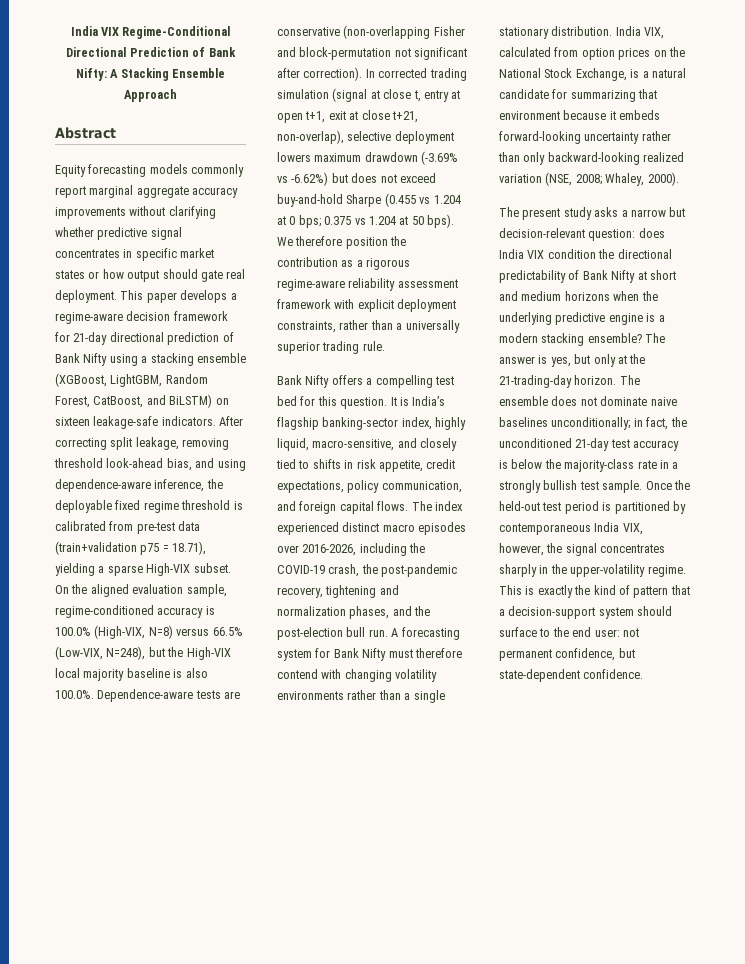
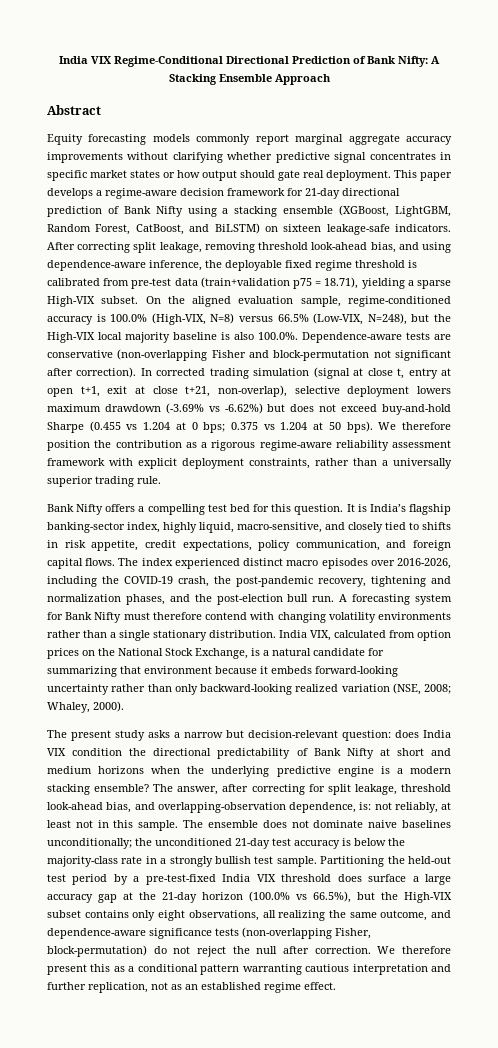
- The answer is yes, but only at the 21-trading-day horizon.
+ The answer, after correcting for split leakage, threshold look-ahead bias, and overlapping-observation dependence, is: not reliably, at least not in this sample.
- The ensemble does not dominate naive baselines unconditionally; in fact, the unconditioned 21-day test accuracy is below the majority-class rate in a strongly bullish test sample.
+ The ensemble does not dominate naive baselines unconditionally; the unconditioned 21-day test accuracy is below the majority-class rate in a strongly bullish test sample.
- Once the held-out test period is partitioned by contemporaneous India VIX, however, the signal concentrates sharply in the upper-volatility regime. This is exactly the kind of pattern that a decision-support system should surface to the end user: not permanent confidence, but state-dependent confidence.
+ Partitioning the held-out test period by a pre-test-fixed India VIX threshold does surface a large accuracy gap at the 21-day horizon (100.0% vs 66.5%), but the High-VIX subset contains only eight observations, all realizing the same outcome, and dependence-aware significance tests (non-overlapping Fisher, block-permutation) do not reject the null after correction. We therefore present this as a conditional pattern warranting cautious interpretation and further replication, not as an established regime effect.

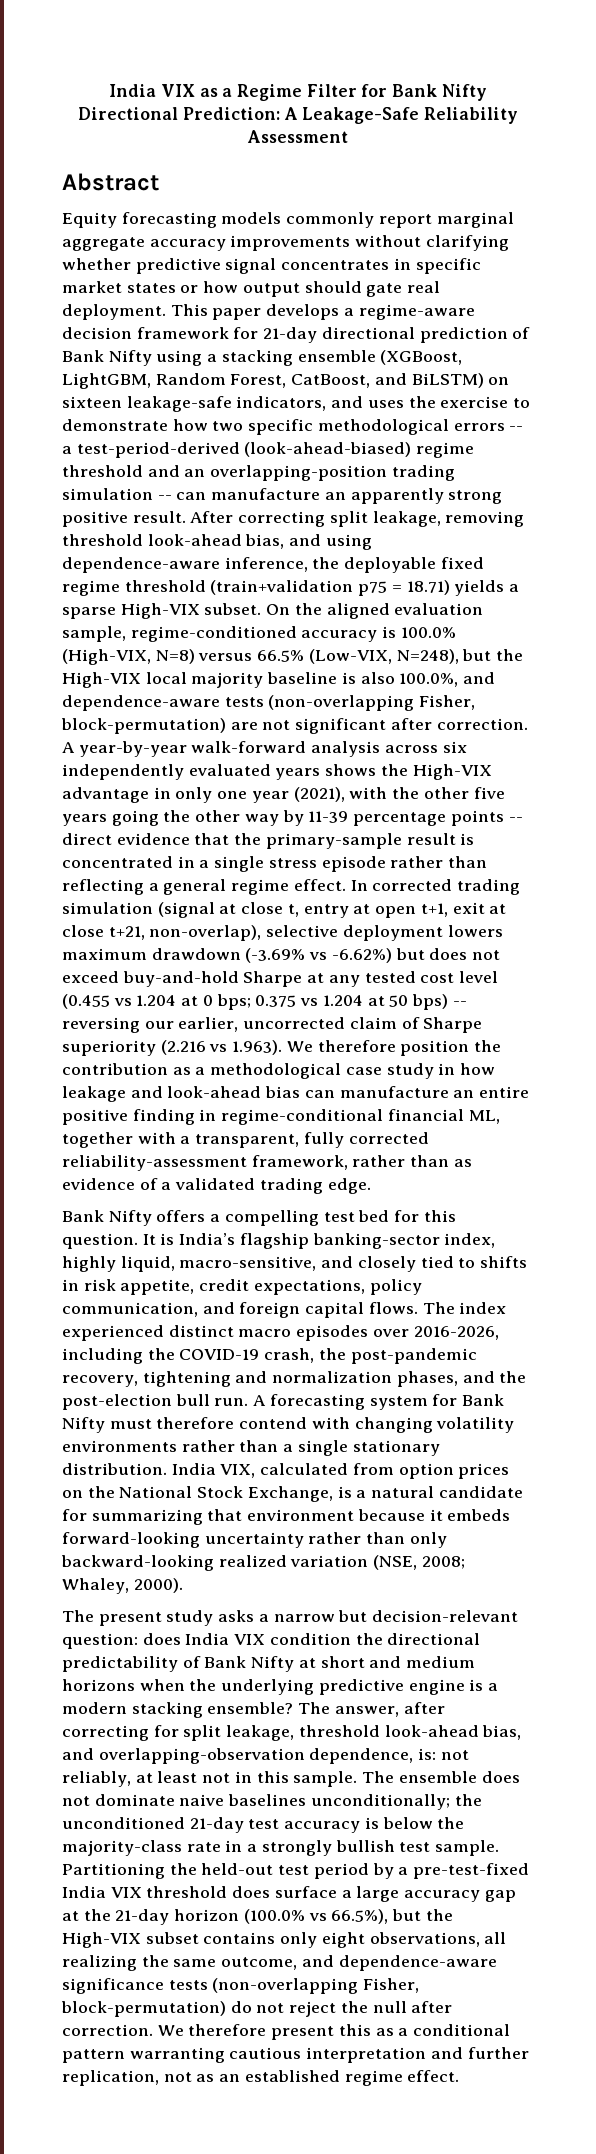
- India VIX Regime-Conditional Directional Prediction of Bank Nifty: A Stacking Ensemble Approach
+ India VIX as a Regime Filter for Bank Nifty Directional Prediction: A Leakage-Safe Reliability Assessment
- This paper develops a regime-aware decision framework for 21-day directional prediction of Bank Nifty using a stacking ensemble (XGBoost, LightGBM, Random Forest, CatBoost, and BiLSTM) on sixteen leakage-safe indicators.
+ This paper develops a regime-aware decision framework for 21-day directional prediction of Bank Nifty using a stacking ensemble (XGBoost, LightGBM, Random Forest, CatBoost, and BiLSTM) on sixteen leakage-safe indicators, and uses the exercise to demonstrate how two specific methodological errors -- a test-period-derived (look-ahead-biased) regime threshold and an overlapping-position trading simulation -- can manufacture an apparently strong positive result.
- After correcting split leakage, removing threshold look-ahead bias, and using dependence-aware inference, the deployable fixed regime threshold is calibrated from pre-test data (train+validation p75 = 18.71), yielding a sparse High-VIX subset.
+ After correcting split leakage, removing threshold look-ahead bias, and using dependence-aware inference, the deployable fixed regime threshold (train+validation p75 = 18.71) yields a sparse High-VIX subset.
- On the aligned evaluation sample, regime-conditioned accuracy is 100.0% (High-VIX, N=8) versus 66.5% (Low-VIX, N=248), but the High-VIX local majority baseline is also 100.0%. Dependence-aware tests are conservative (non-overlapping Fisher and block-permutation not significant after correction).
+ On the aligned evaluation sample, regime-conditioned accuracy is 100.0% (High-VIX, N=8) versus 66.5% (Low-VIX, N=248), but the High-VIX local majority baseline is also 100.0%, and dependence-aware tests (non-overlapping Fisher, block-permutation) are not significant after correction. A year-by-year walk-forward analysis across six independently evaluated years shows the High-VIX advantage in only one year (2021), with the other five years going the other way by 11-39 percentage points -- direct evidence that the primary-sample result is concentrated in a single stress episode rather than reflecting a general regime effect.
- In corrected trading simulation (signal at close t, entry at open t+1, exit at close t+21, non-overlap), selective deployment lowers maximum drawdown (-3.69% vs -6.62%) but does not exceed buy-and-hold Sharpe (0.455 vs 1.204 at 0 bps; 0.375 vs 1.204 at 50 bps). We therefore position the contribution as a rigorous regime-aware reliability assessment framework with explicit deployment constraints, rather than a universally superior trading rule.
+ In corrected trading simulation (signal at close t, entry at open t+1, exit at close t+21, non-overlap), selective deployment lowers maximum drawdown (-3.69% vs -6.62%) but does not exceed buy-and-hold Sharpe at any tested cost level (0.455 vs 1.204 at 0 bps; 0.375 vs 1.204 at 50 bps) -- reversing our earlier, uncorrected claim of Sharpe superiority (2.216 vs 1.963). We therefore position the contribution as a methodological case study in how leakage and look-ahead bias can manufacture an entire positive finding in regime-conditional financial ML, together with a transparent, fully corrected reliability-assessment framework, rather than as evidence of a validated trading edge.

